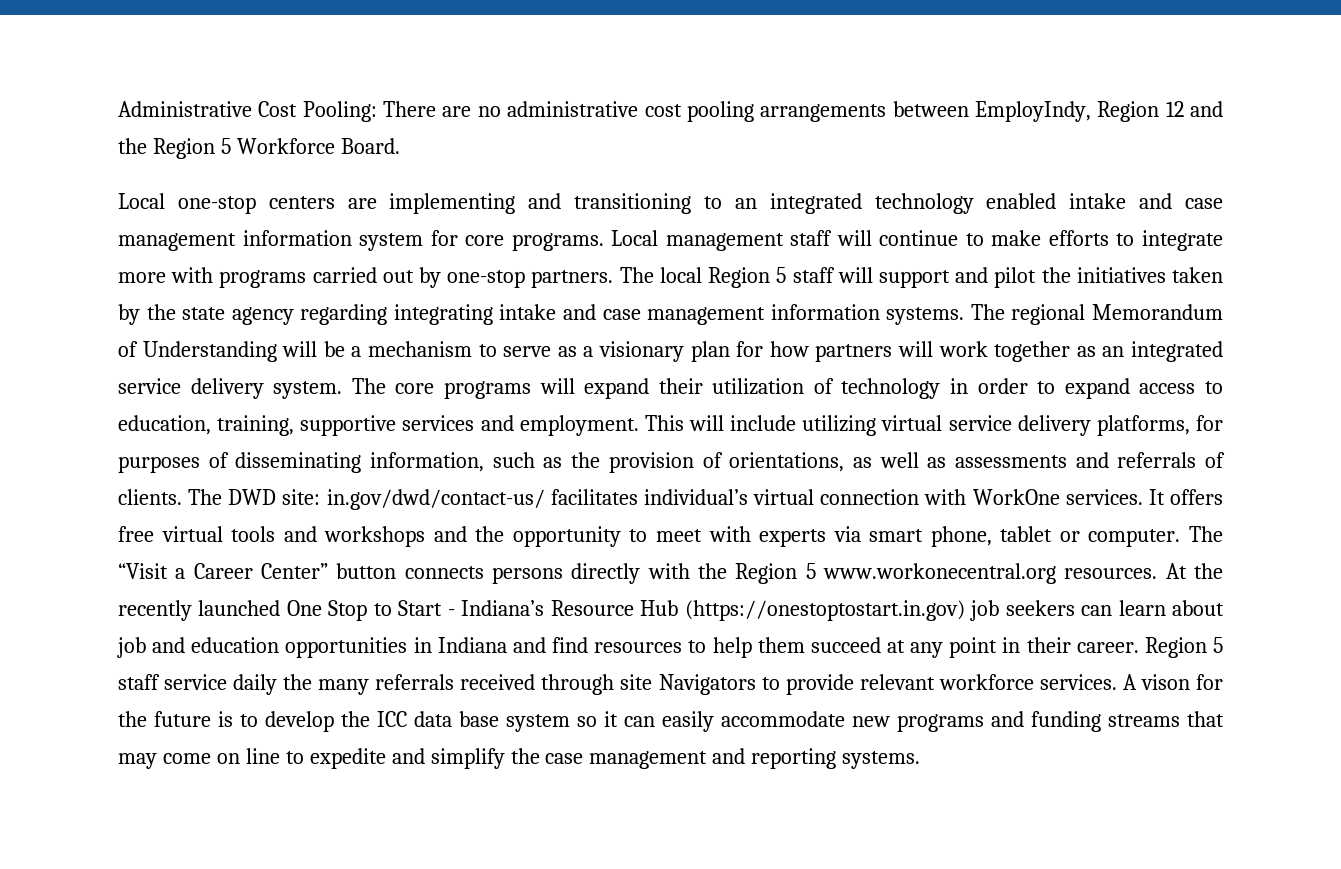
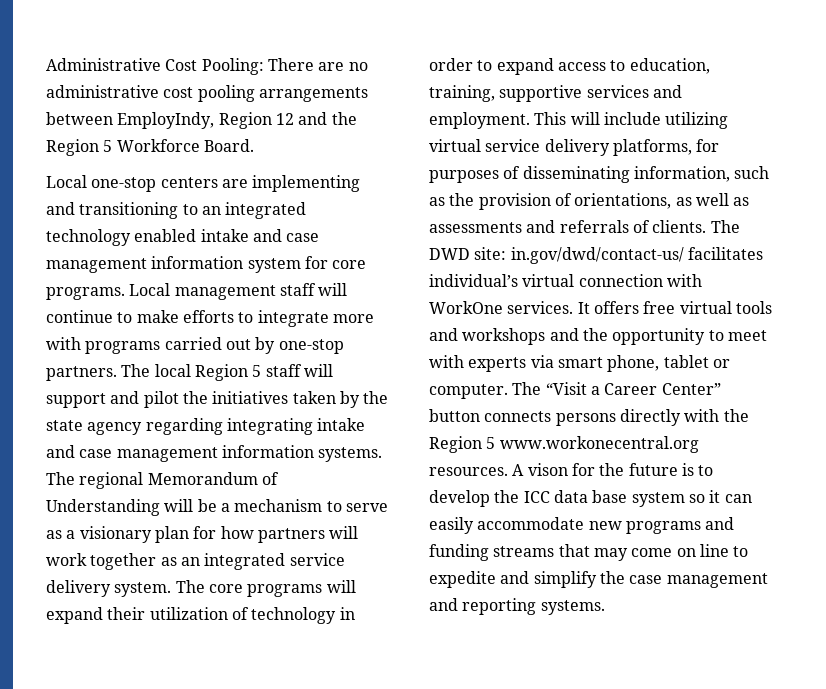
- At the recently launched One Stop to Start - Indiana’s Resource Hub (https://onestoptostart.in.gov) job seekers can learn about job and education opportunities in Indiana and find resources to help them succeed at any point in their career. Region 5 staff service daily the many referrals received through site Navigators to provide relevant workforce services.

